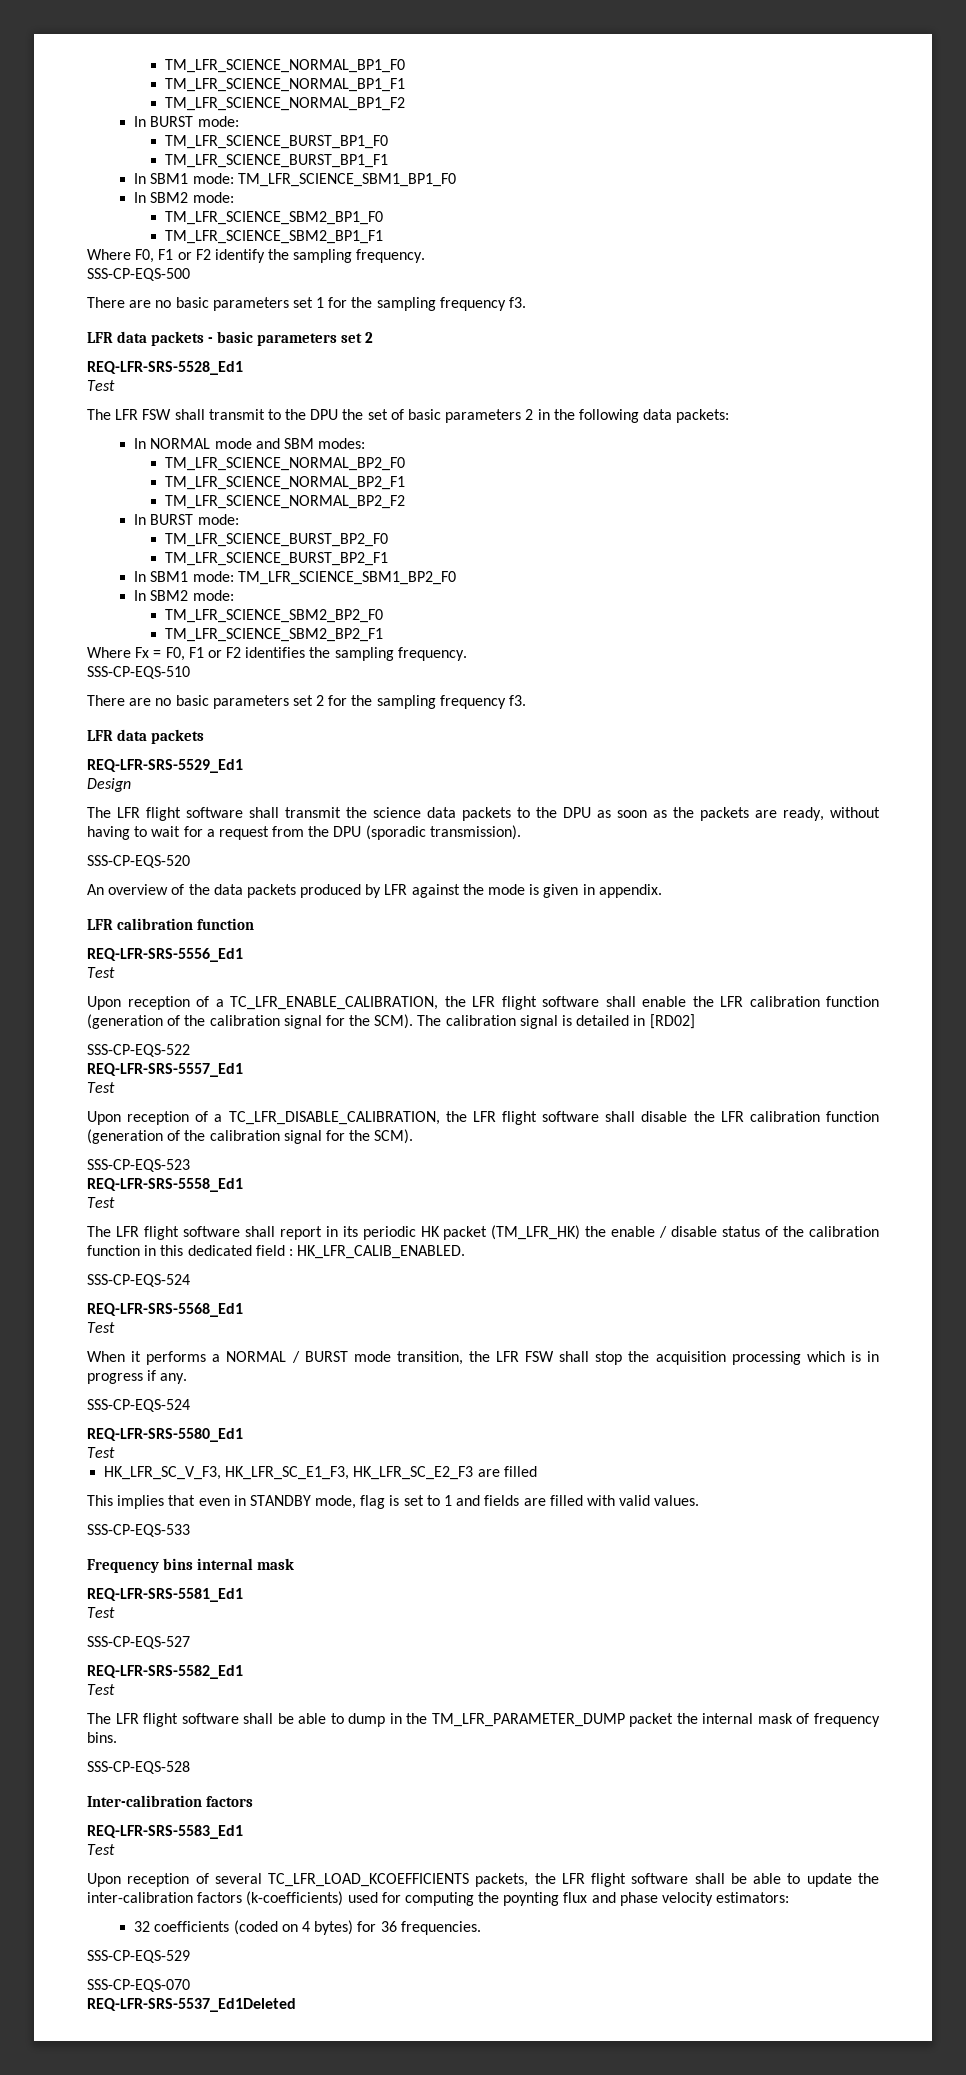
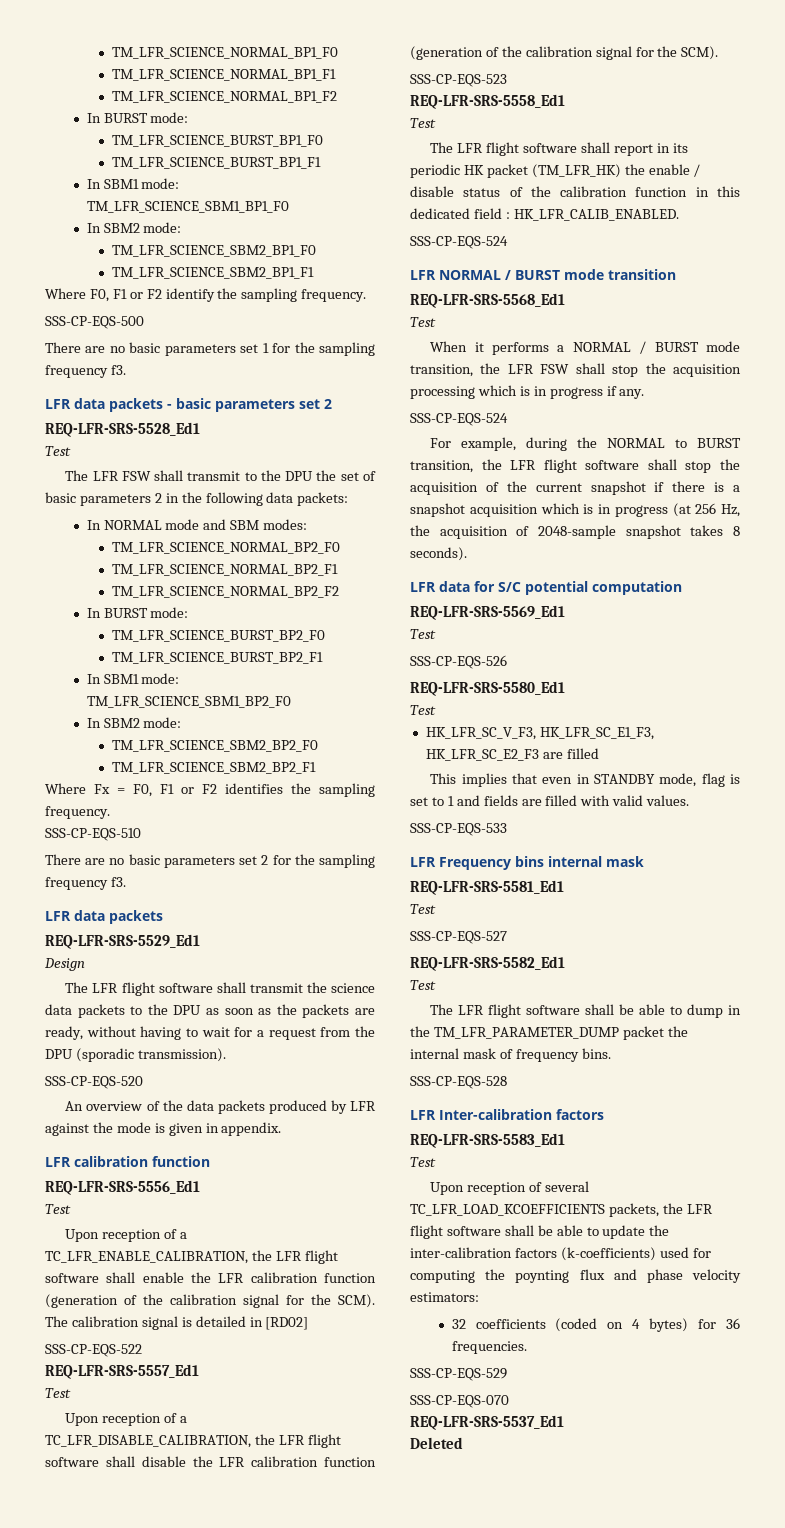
+ LFR NORMAL / BURST mode transition
+ For example, during the NORMAL to BURST transition, the LFR flight software shall stop the acquisition of the current snapshot if there is a snapshot acquisition which is in progress (at 256 Hz, the acquisition of 2048-sample snapshot takes 8 seconds).
+ LFR data for S/C potential computation
+ REQ-LFR-SRS-5569_Ed1
+ Test
+ SSS-CP-EQS-526
- Frequency bins internal mask
+ LFR Frequency bins internal mask
- Inter-calibration factors
+ LFR Inter-calibration factors
- REQ-LFR-SRS-5537_Ed1Deleted
+ REQ-LFR-SRS-5537_Ed1
+ Deleted

